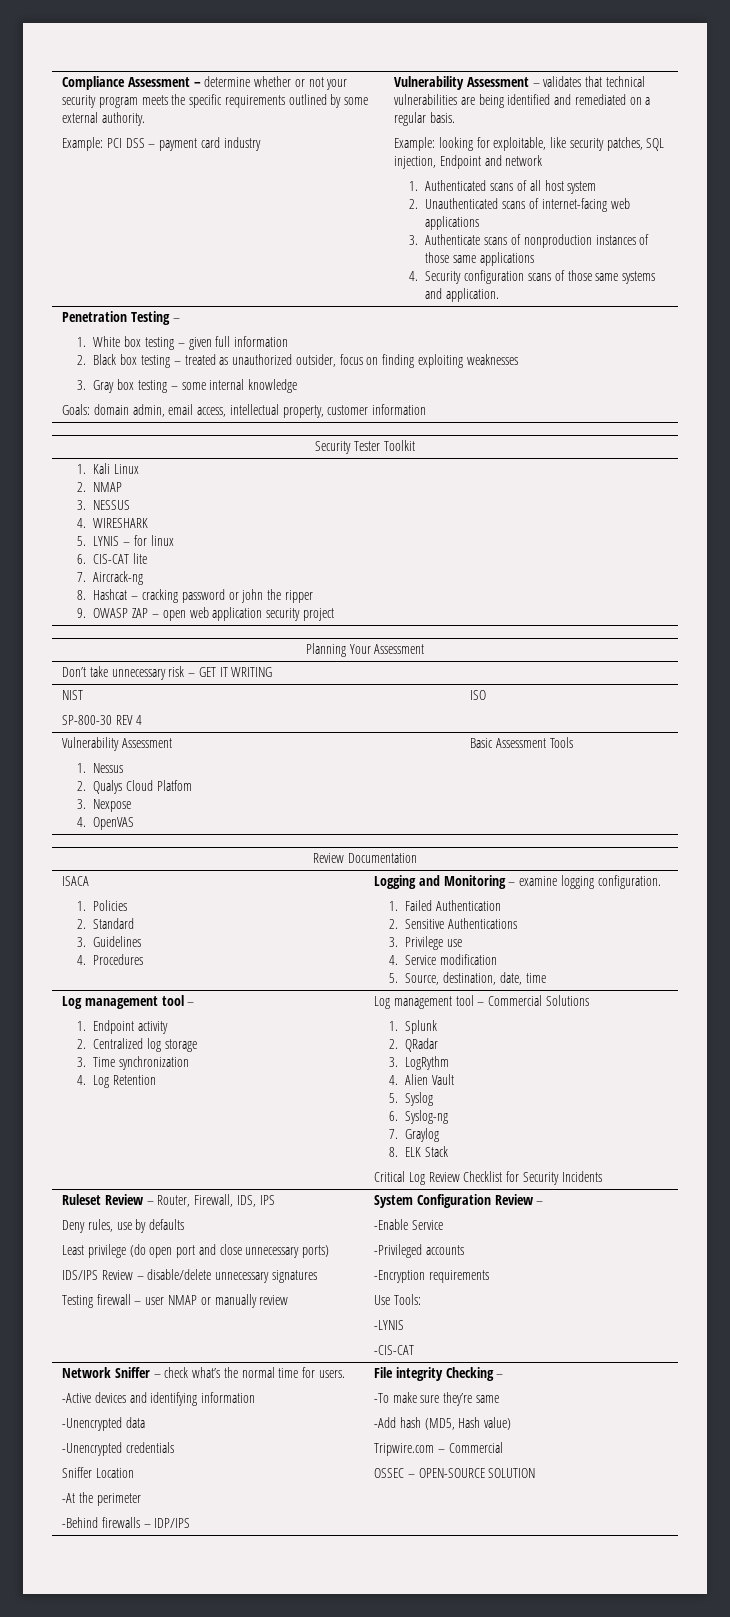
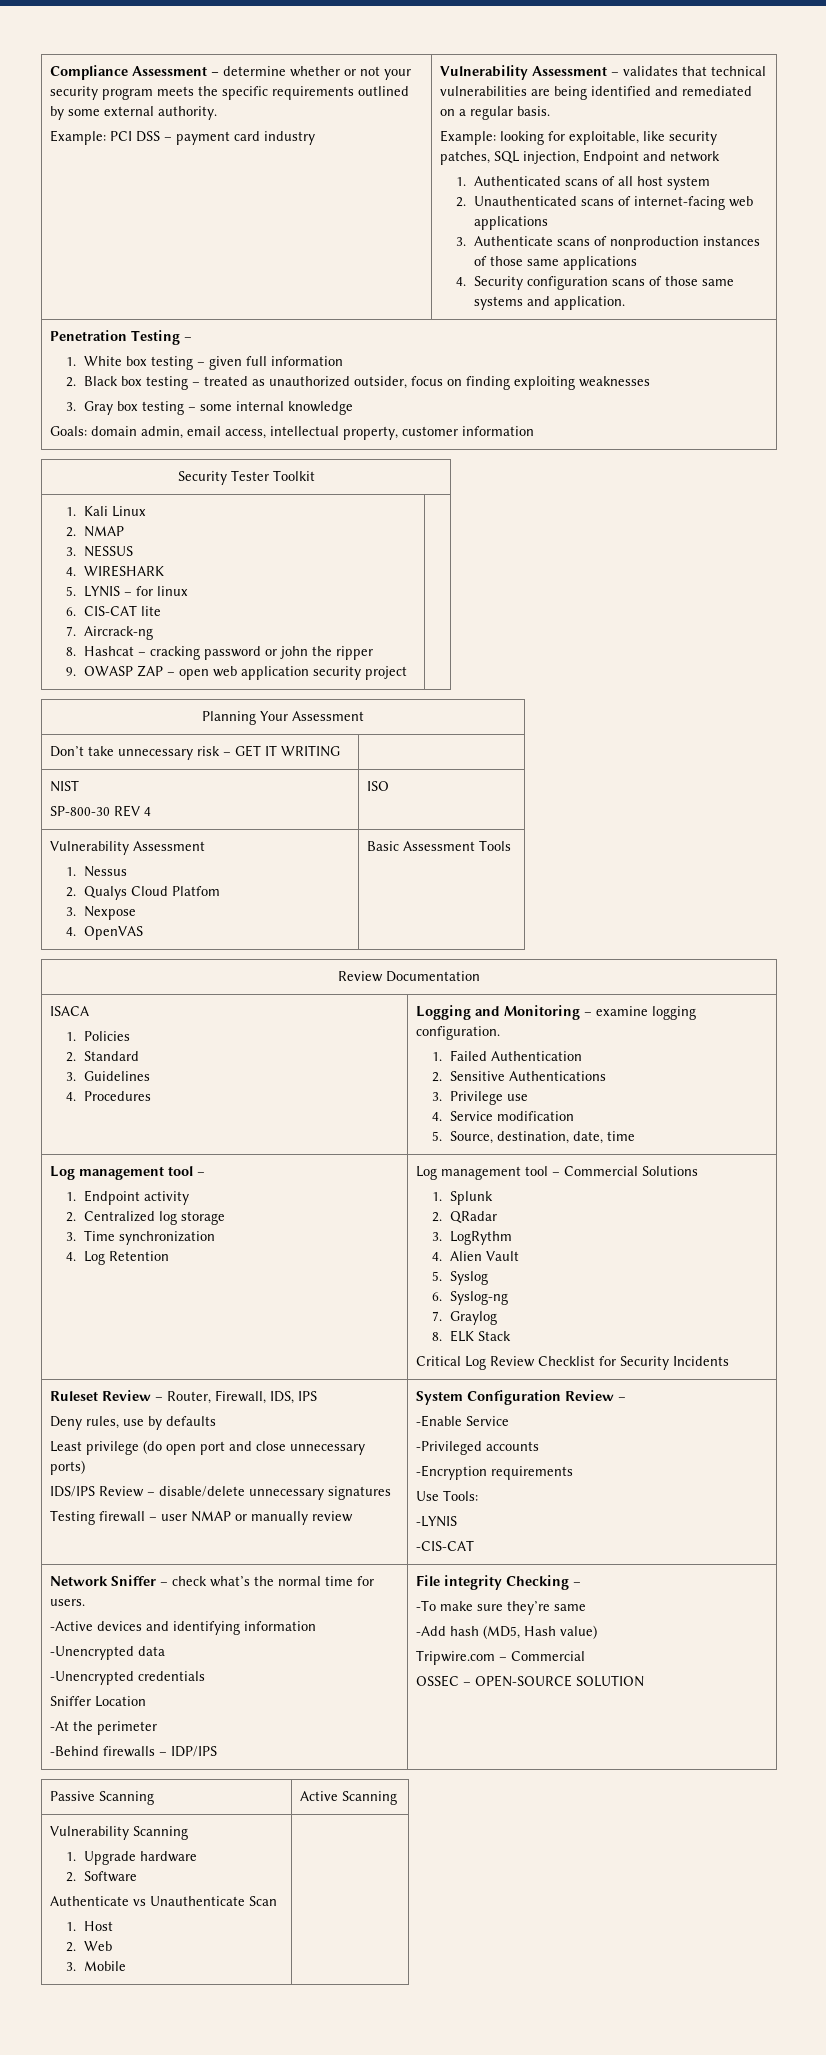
+ Passive Scanning | Active Scanning
+ Vulnerability Scanning
+ 1. Upgrade hardware
+ 2. Software
+ Authenticate vs Unauthenticate Scan
+ 1. Host
+ 2. Web
+ 3. Mobile |

